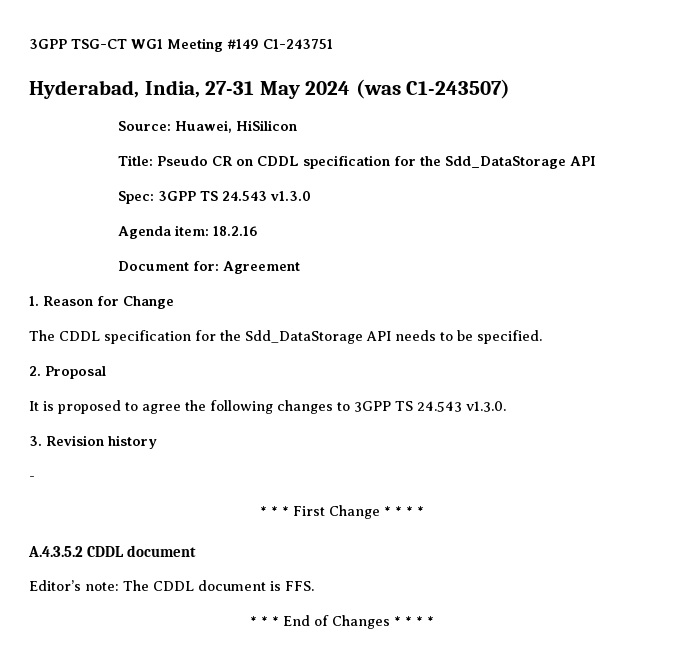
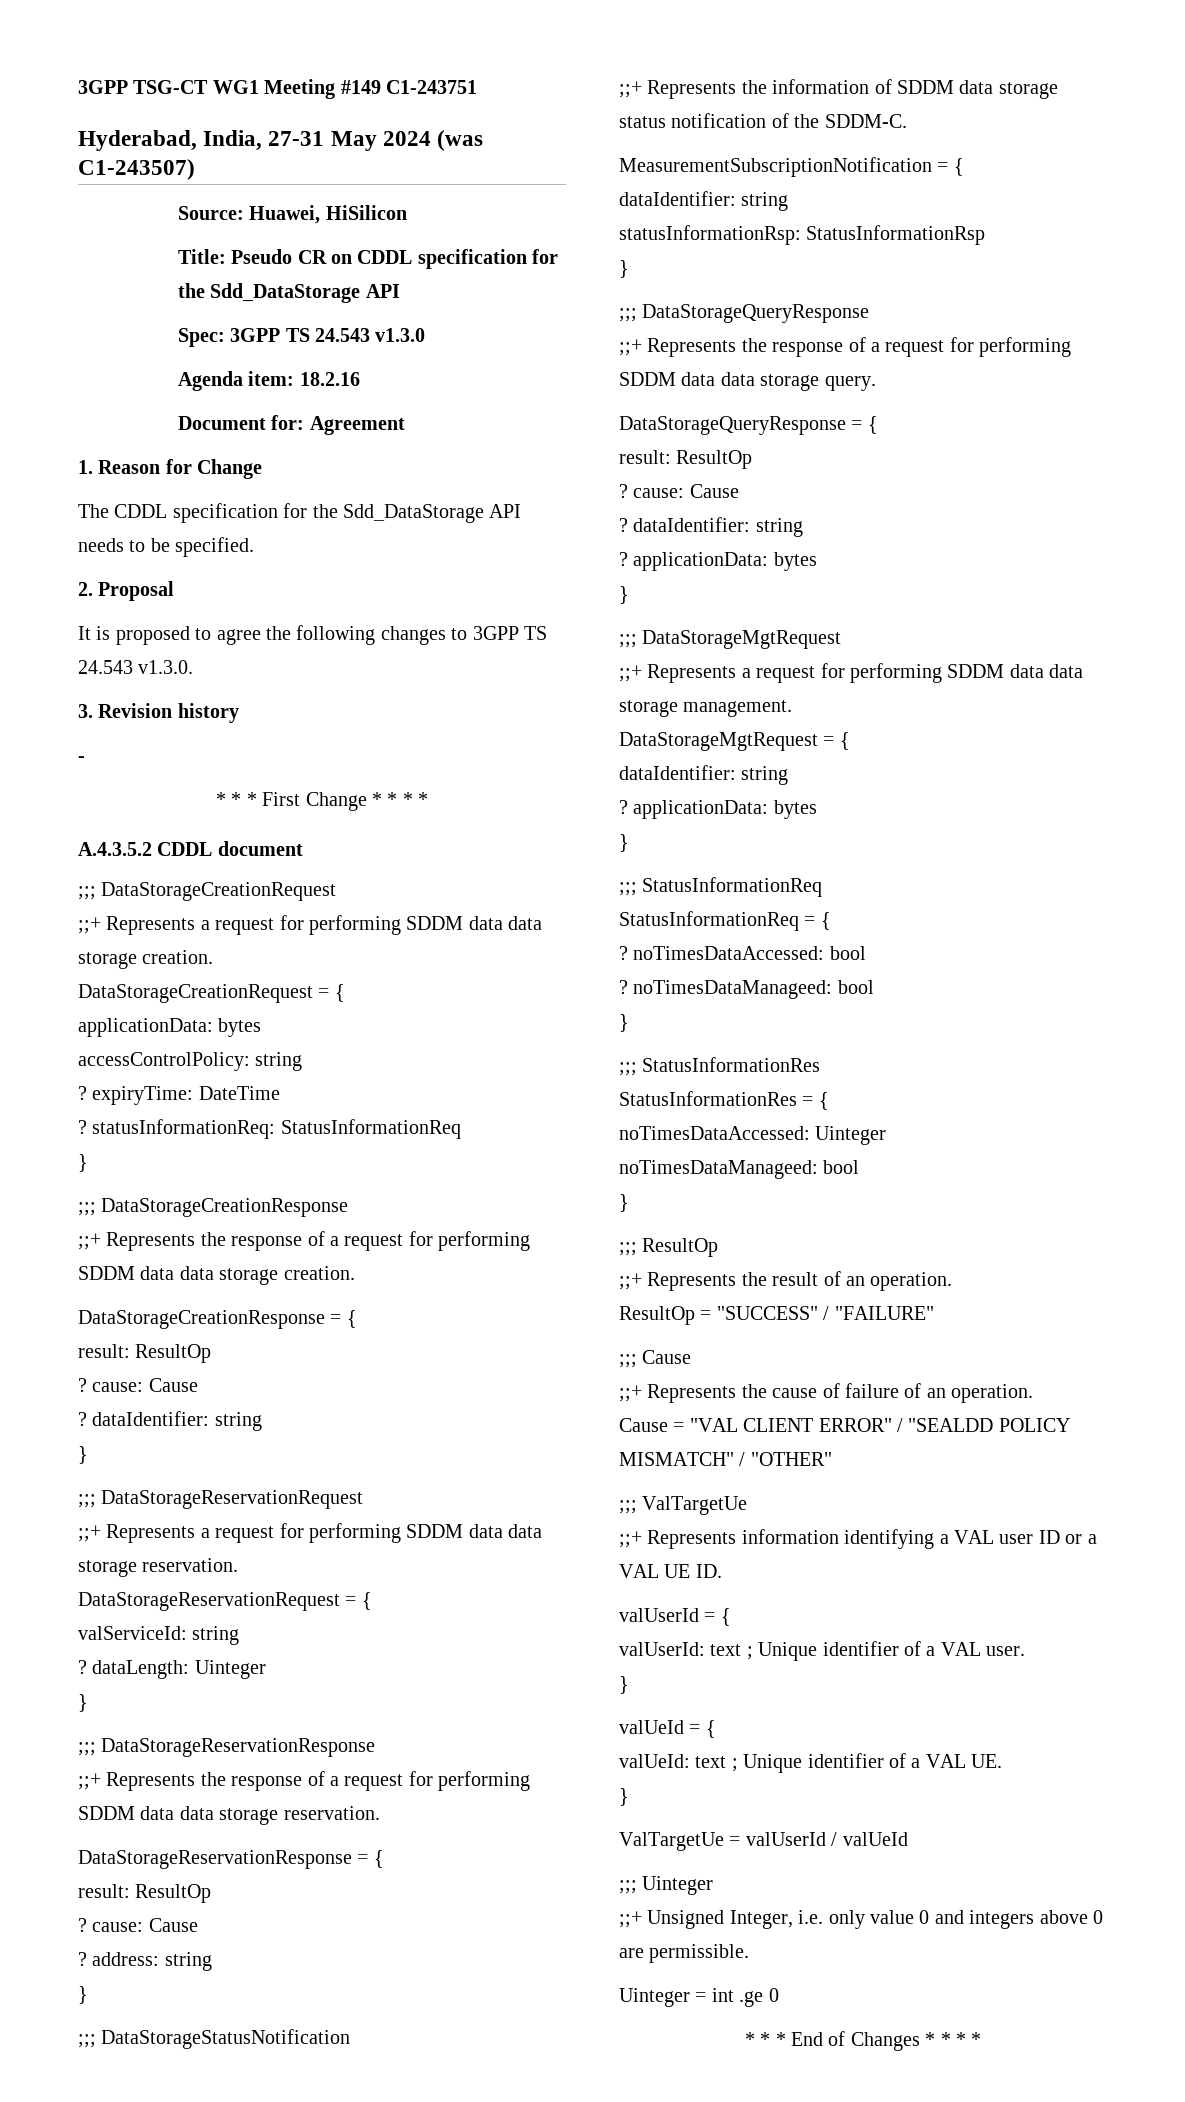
- Editor’s note: The CDDL document is FFS.
+ ;;; DataStorageCreationRequest
+ ;;+ Represents a request for performing SDDM data data storage creation.
+ DataStorageCreationRequest = {
+ applicationData: bytes
+ accessControlPolicy: string
+ ? expiryTime: DateTime
+ ? statusInformationReq: StatusInformationReq
+ }
+ ;;; DataStorageCreationResponse
+ ;;+ Represents the response of a request for performing SDDM data data storage creation.
+ DataStorageCreationResponse = {
+ result: ResultOp
+ ? cause: Cause
+ ? dataIdentifier: string
+ }
+ ;;; DataStorageReservationRequest
+ ;;+ Represents a request for performing SDDM data data storage reservation.
+ DataStorageReservationRequest = {
+ valServiceId: string
+ ? dataLength: Uinteger
+ }
+ ;;; DataStorageReservationResponse
+ ;;+ Represents the response of a request for performing SDDM data data storage reservation.
+ DataStorageReservationResponse = {
+ result: ResultOp
+ ? cause: Cause
+ ? address: string
+ }
+ ;;; DataStorageStatusNotification
+ ;;+ Represents the information of SDDM data storage status notification of the SDDM-C.
+ MeasurementSubscriptionNotification = {
+ dataIdentifier: string
+ statusInformationRsp: StatusInformationRsp
+ }
+ ;;; DataStorageQueryResponse
+ ;;+ Represents the response of a request for performing SDDM data data storage query.
+ DataStorageQueryResponse = {
+ result: ResultOp
+ ? cause: Cause
+ ? dataIdentifier: string
+ ? applicationData: bytes
+ }
+ ;;; DataStorageMgtRequest
+ ;;+ Represents a request for performing SDDM data data storage management.
+ DataStorageMgtRequest = {
+ dataIdentifier: string
+ ? applicationData: bytes
+ }
+ ;;; StatusInformationReq
+ StatusInformationReq = {
+ ? noTimesDataAccessed: bool
+ ? noTimesDataManageed: bool
+ }
+ ;;; StatusInformationRes
+ StatusInformationRes = {
+ noTimesDataAccessed: Uinteger
+ noTimesDataManageed: bool
+ }
+ ;;; ResultOp
+ ;;+ Represents the result of an operation.
+ ResultOp = "SUCCESS" / "FAILURE"
+ ;;; Cause
+ ;;+ Represents the cause of failure of an operation.
+ Cause = "VAL CLIENT ERROR" / "SEALDD POLICY MISMATCH" / "OTHER"
+ ;;; ValTargetUe
+ ;;+ Represents information identifying a VAL user ID or a VAL UE ID.
+ valUserId = {
+ valUserId: text ; Unique identifier of a VAL user.
+ }
+ valUeId = {
+ valUeId: text ; Unique identifier of a VAL UE.
+ }
+ ValTargetUe = valUserId / valUeId
+ ;;; Uinteger
+ ;;+ Unsigned Integer, i.e. only value 0 and integers above 0 are permissible.
+ Uinteger = int .ge 0

